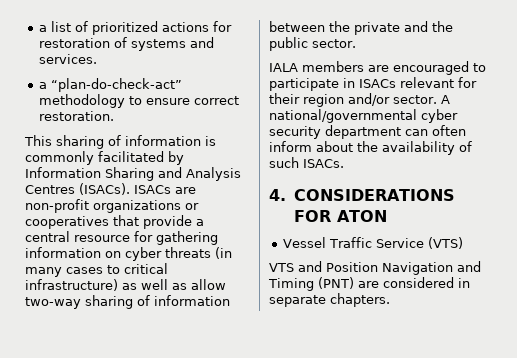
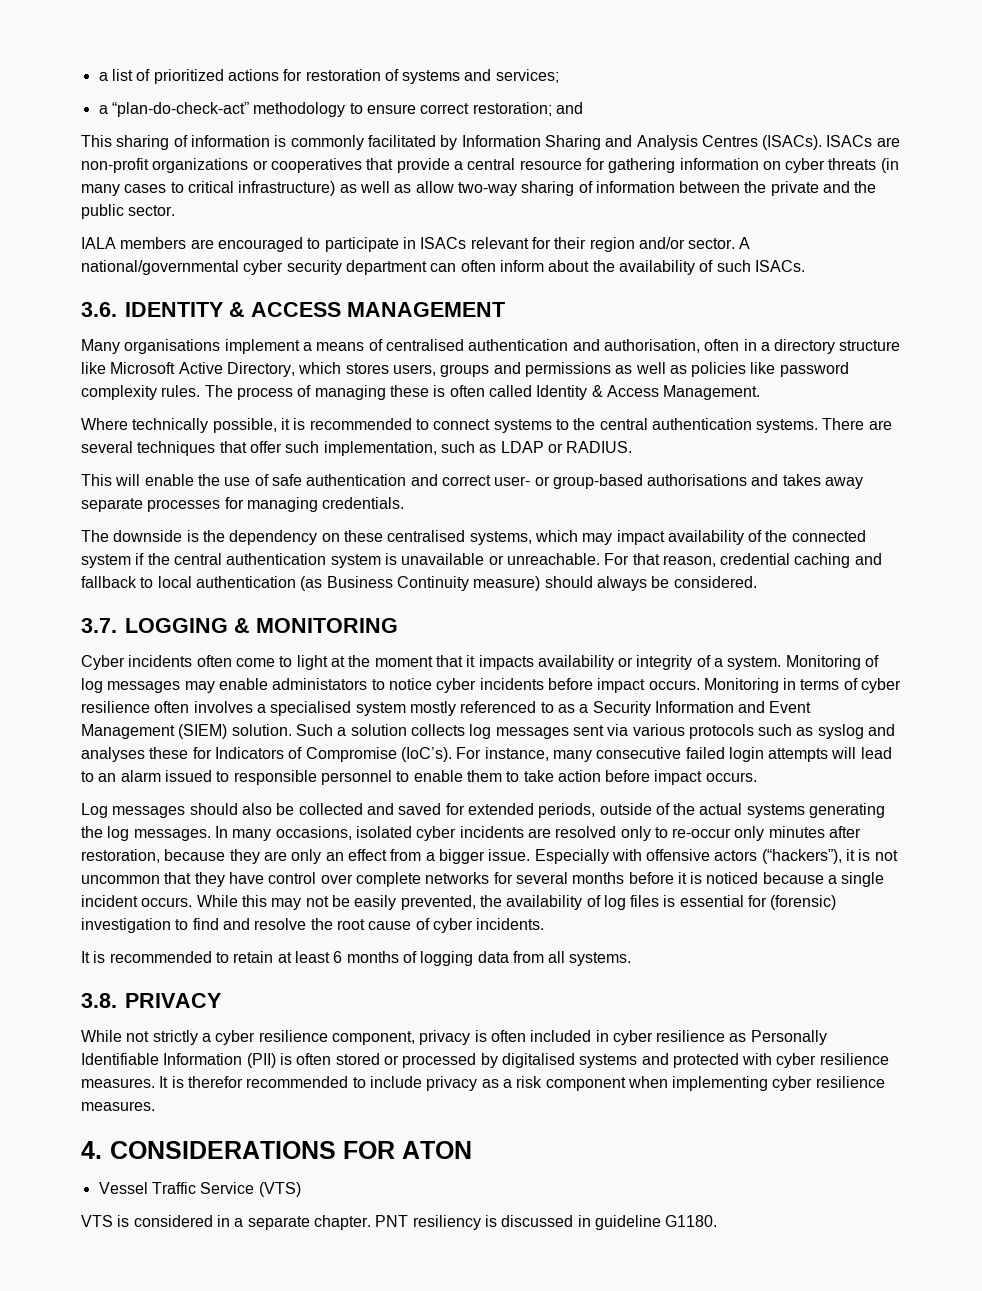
- a list of prioritized actions for restoration of systems and services.
+ a list of prioritized actions for restoration of systems and services;
- a “plan-do-check-act” methodology to ensure correct restoration.
+ a “plan-do-check-act” methodology to ensure correct restoration; and
+ 3.6. IDENTITY & ACCESS MANAGEMENT
+ Many organisations implement a means of centralised authentication and authorisation, often in a directory structure like Microsoft Active Directory, which stores users, groups and permissions as well as policies like password complexity rules. The process of managing these is often called Identity & Access Management.
+ Where technically possible, it is recommended to connect systems to the central authentication systems. There are several techniques that offer such implementation, such as LDAP or RADIUS.
+ This will enable the use of safe authentication and correct user- or group-based authorisations and takes away separate processes for managing credentials.
+ The downside is the dependency on these centralised systems, which may impact availability of the connected system if the central authentication system is unavailable or unreachable. For that reason, credential caching and fallback to local authentication (as Business Continuity measure) should always be considered.
+ 3.7. LOGGING & MONITORING
+ Cyber incidents often come to light at the moment that it impacts availability or integrity of a system. Monitoring of log messages may enable administators to notice cyber incidents before impact occurs. Monitoring in terms of cyber resilience often involves a specialised system mostly referenced to as a Security Information and Event Management (SIEM) solution. Such a solution collects log messages sent via various protocols such as syslog and analyses these for Indicators of Compromise (IoC’s). For instance, many consecutive failed login attempts will lead to an alarm issued to responsible personnel to enable them to take action before impact occurs.
+ Log messages should also be collected and saved for extended periods, outside of the actual systems generating the log messages. In many occasions, isolated cyber incidents are resolved only to re-occur only minutes after restoration, because they are only an effect from a bigger issue. Especially with offensive actors (“hackers”), it is not uncommon that they have control over complete networks for several months before it is noticed because a single incident occurs. While this may not be easily prevented, the availability of log files is essential for (forensic) investigation to find and resolve the root cause of cyber incidents.
+ It is recommended to retain at least 6 months of logging data from all systems.
+ 3.8. PRIVACY
+ While not strictly a cyber resilience component, privacy is often included in cyber resilience as Personally Identifiable Information (PII) is often stored or processed by digitalised systems and protected with cyber resilience measures. It is therefor recommended to include privacy as a risk component when implementing cyber resilience measures.
- VTS and Position Navigation and Timing (PNT) are considered in separate chapters.
+ VTS is considered in a separate chapter. PNT resiliency is discussed in guideline G1180.

